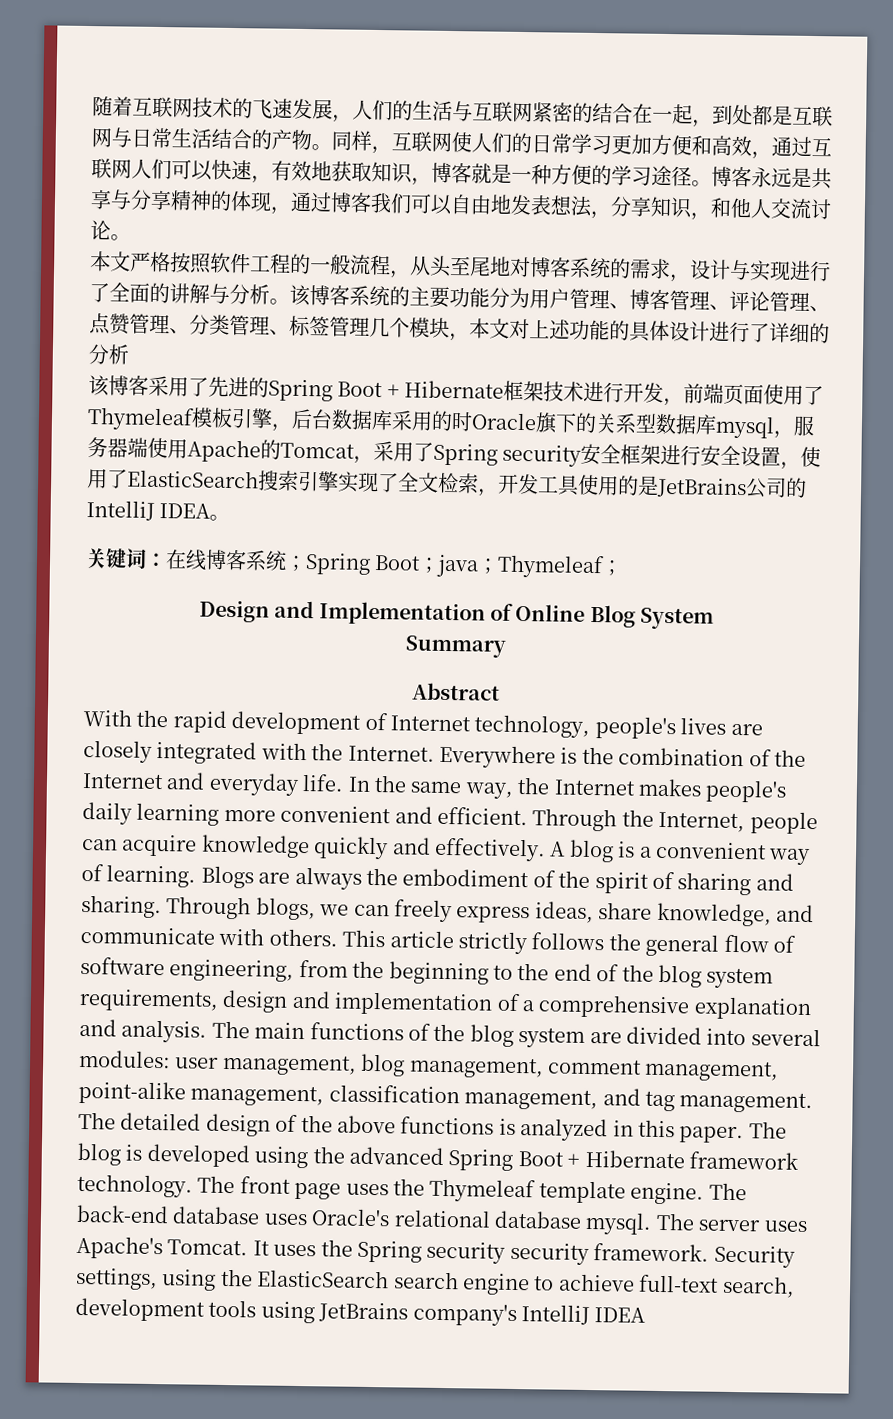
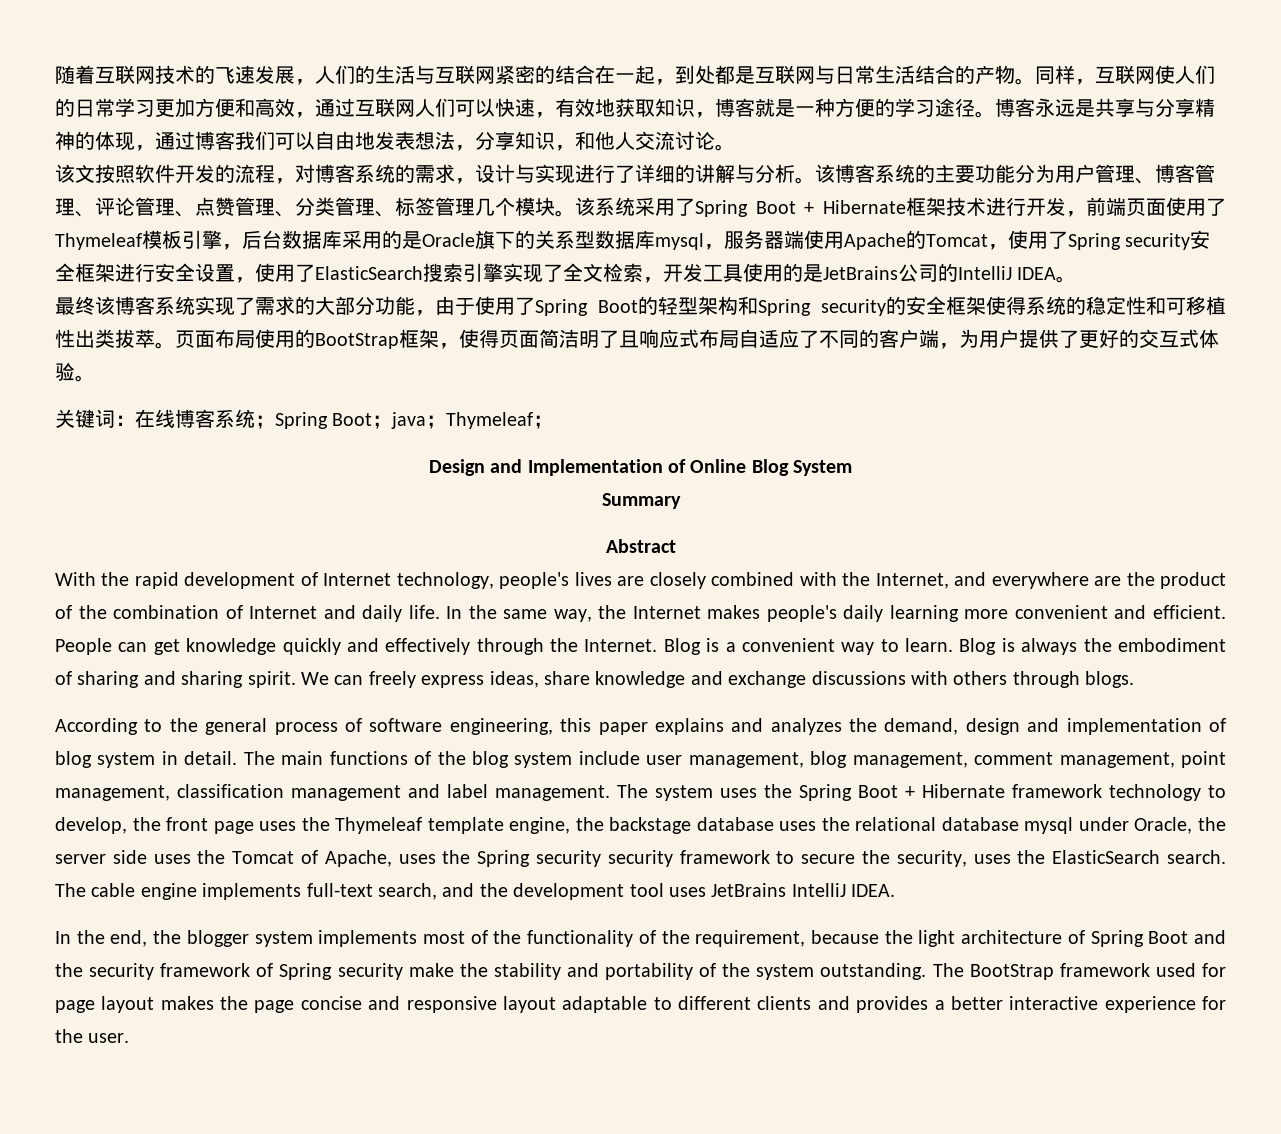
- 本文严格按照软件工程的一般流程，从头至尾地对博客系统的需求，设计与实现进行了全面的讲解与分析。
+ 该文按照软件开发的流程，对博客系统的需求，设计与实现进行了详细的讲解与分析。
- 该博客系统的主要功能分为用户管理、博客管理、评论管理、点赞管理、分类管理、标签管理几个模块，本文对上述功能的具体设计进行了详细的分析
- 该博客采用了先进的Spring Boot + Hibernate框架技术进行开发，前端页面使用了Thymeleaf模板引擎，后台数据库采用的时Oracle旗下的关系型数据库mysql，服务器端使用Apache的Tomcat，采用了Spring security安全框架进行安全设置，使用了ElasticSearch搜索引擎实现了全文检索，开发工具使用的是JetBrains公司的IntelliJ IDEA。
+ 该博客系统的主要功能分为用户管理、博客管理、评论管理、点赞管理、分类管理、标签管理几个模块。该系统采用了Spring Boot + Hibernate框架技术进行开发，前端页面使用了Thymeleaf模板引擎，后台数据库采用的是Oracle旗下的关系型数据库mysql，服务器端使用Apache的Tomcat，使用了Spring security安全框架进行安全设置，使用了ElasticSearch搜索引擎实现了全文检索，开发工具使用的是JetBrains公司的IntelliJ IDEA。
+ 最终该博客系统实现了需求的大部分功能，由于使用了Spring Boot的轻型架构和Spring security的安全框架使得系统的稳定性和可移植性出类拔萃。页面布局使用的BootStrap框架，使得页面简洁明了且响应式布局自适应了不同的客户端，为用户提供了更好的交互式体验。
- With the rapid development of Internet technology, people's lives are closely integrated with the Internet. Everywhere is the combination of the Internet and everyday life.
+ With the rapid development of Internet technology, people's lives are closely combined with the Internet, and everywhere are the product of the combination of Internet and daily life.
- Through the Internet, people can acquire knowledge quickly and effectively. A blog is a convenient way of learning. Blogs are always the embodiment of the spirit of sharing and sharing. Through blogs, we can freely express ideas, share knowledge, and communicate with others. This article strictly follows the general flow of software engineering, from the beginning to the end of the blog system requirements, design and implementation of a comprehensive explanation and analysis.
+ People can get knowledge quickly and effectively through the Internet. Blog is a convenient way to learn. Blog is always the embodiment of sharing and sharing spirit. We can freely express ideas, share knowledge and exchange discussions with others through blogs.
+ According to the general process of software engineering, this paper explains and analyzes the demand, design and implementation of blog system in detail.
- The main functions of the blog system are divided into several modules: user management, blog management, comment management, point-alike management, classification management, and tag management. The detailed design of the above functions is analyzed in this paper. The blog is developed using the advanced Spring Boot + Hibernate framework technology. The front page uses the Thymeleaf template engine. The back-end database uses Oracle's relational database mysql. The server uses Apache's Tomcat. It uses the Spring security security framework. Security settings, using the ElasticSearch search engine to achieve full-text search, development tools using JetBrains company's IntelliJ IDEA
+ The main functions of the blog system include user management, blog management, comment management, point management, classification management and label management. The system uses the Spring Boot + Hibernate framework technology to develop, the front page uses the Thymeleaf template engine, the backstage database uses the relational database mysql under Oracle, the server side uses the Tomcat of Apache, uses the Spring security security framework to secure the security, uses the ElasticSearch search. The cable engine implements full-text search, and the development tool uses JetBrains IntelliJ IDEA.
+ In the end, the blogger system implements most of the functionality of the requirement, because the light architecture of Spring Boot and the security framework of Spring security make the stability and portability of the system outstanding. The BootStrap framework used for page layout makes the page concise and responsive layout adaptable to different clients and provides a better interactive experience for the user.

